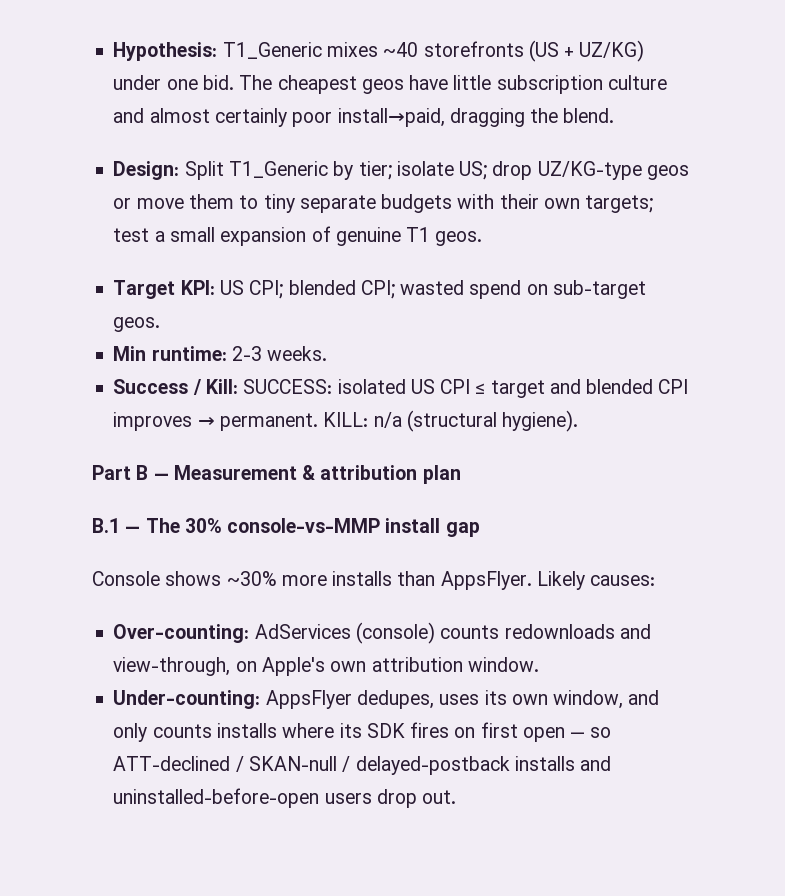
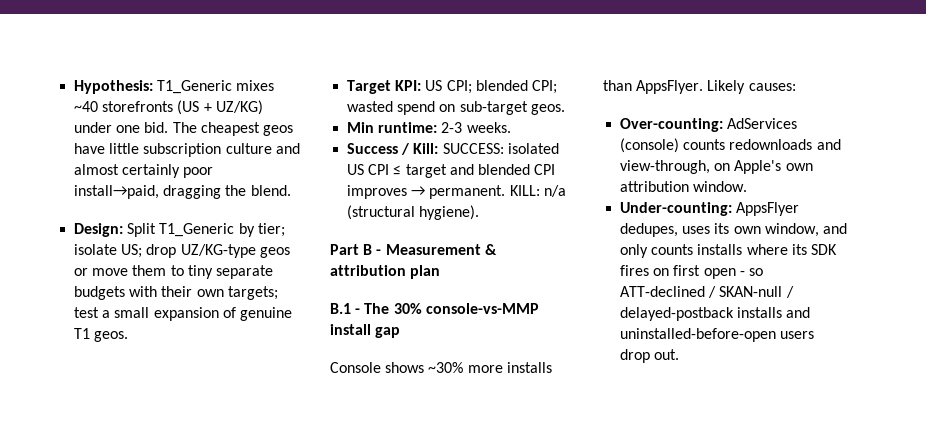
- Part B — Measurement & attribution plan
+ Part B - Measurement & attribution plan
- B.1 — The 30% console-vs-MMP install gap
+ B.1 - The 30% console-vs-MMP install gap
- Under-counting: AppsFlyer dedupes, uses its own window, and only counts installs where its SDK fires on first open — so ATT-declined / SKAN-null / delayed-postback installs and uninstalled-before-open users drop out.
+ Under-counting: AppsFlyer dedupes, uses its own window, and only counts installs where its SDK fires on first open - so ATT-declined / SKAN-null / delayed-postback installs and uninstalled-before-open users drop out.

